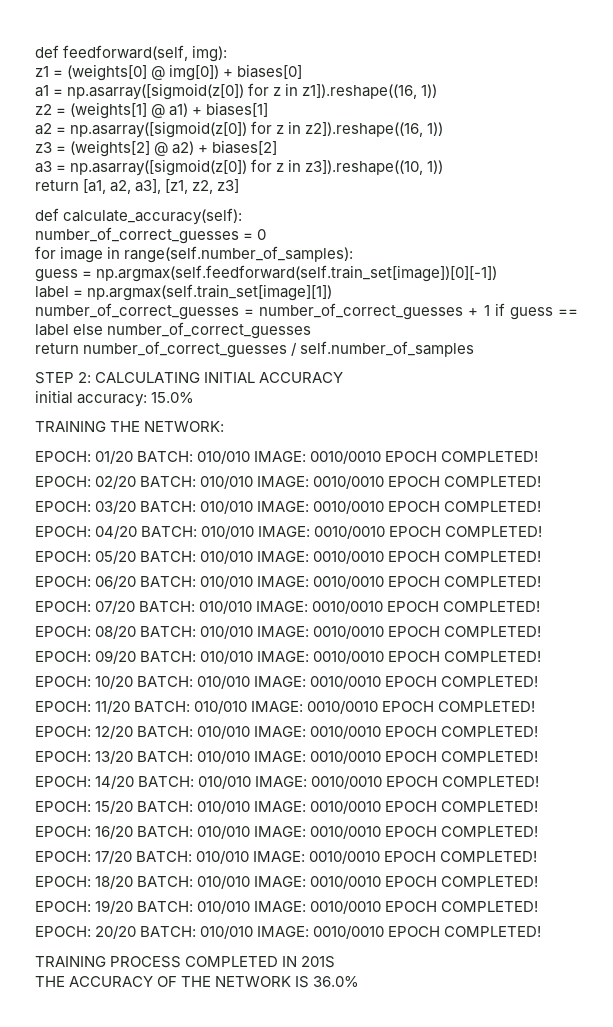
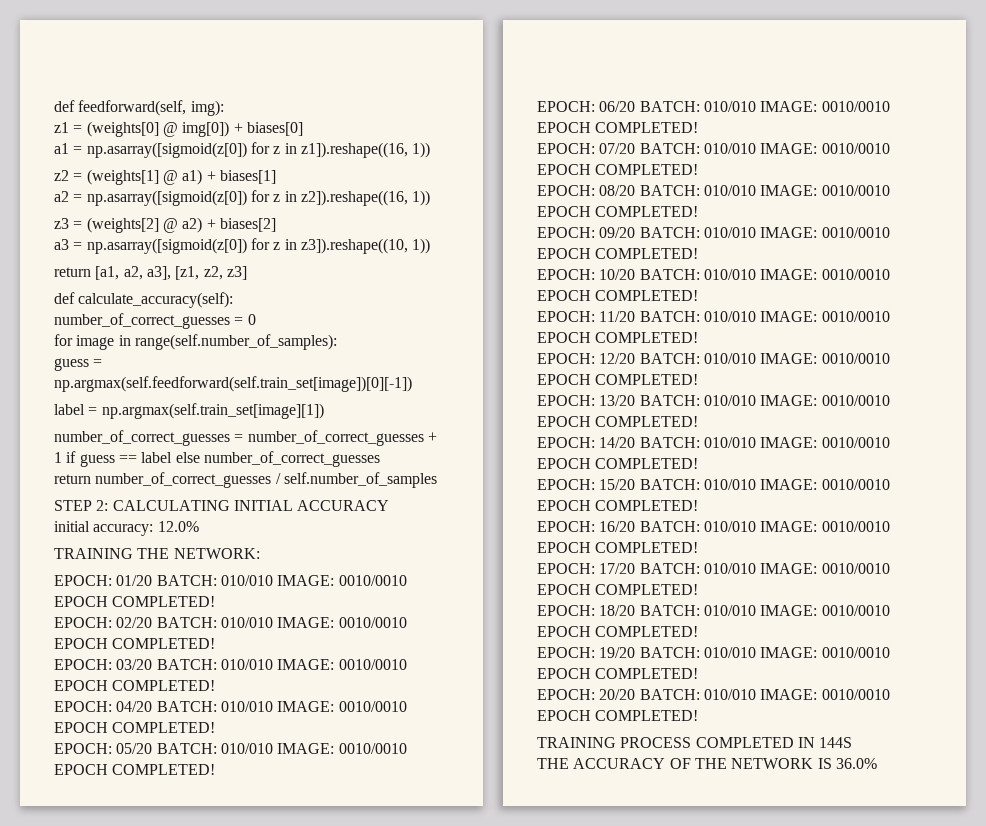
- initial accuracy: 15.0%
+ initial accuracy: 12.0%
- TRAINING PROCESS COMPLETED IN 201S
+ TRAINING PROCESS COMPLETED IN 144S

